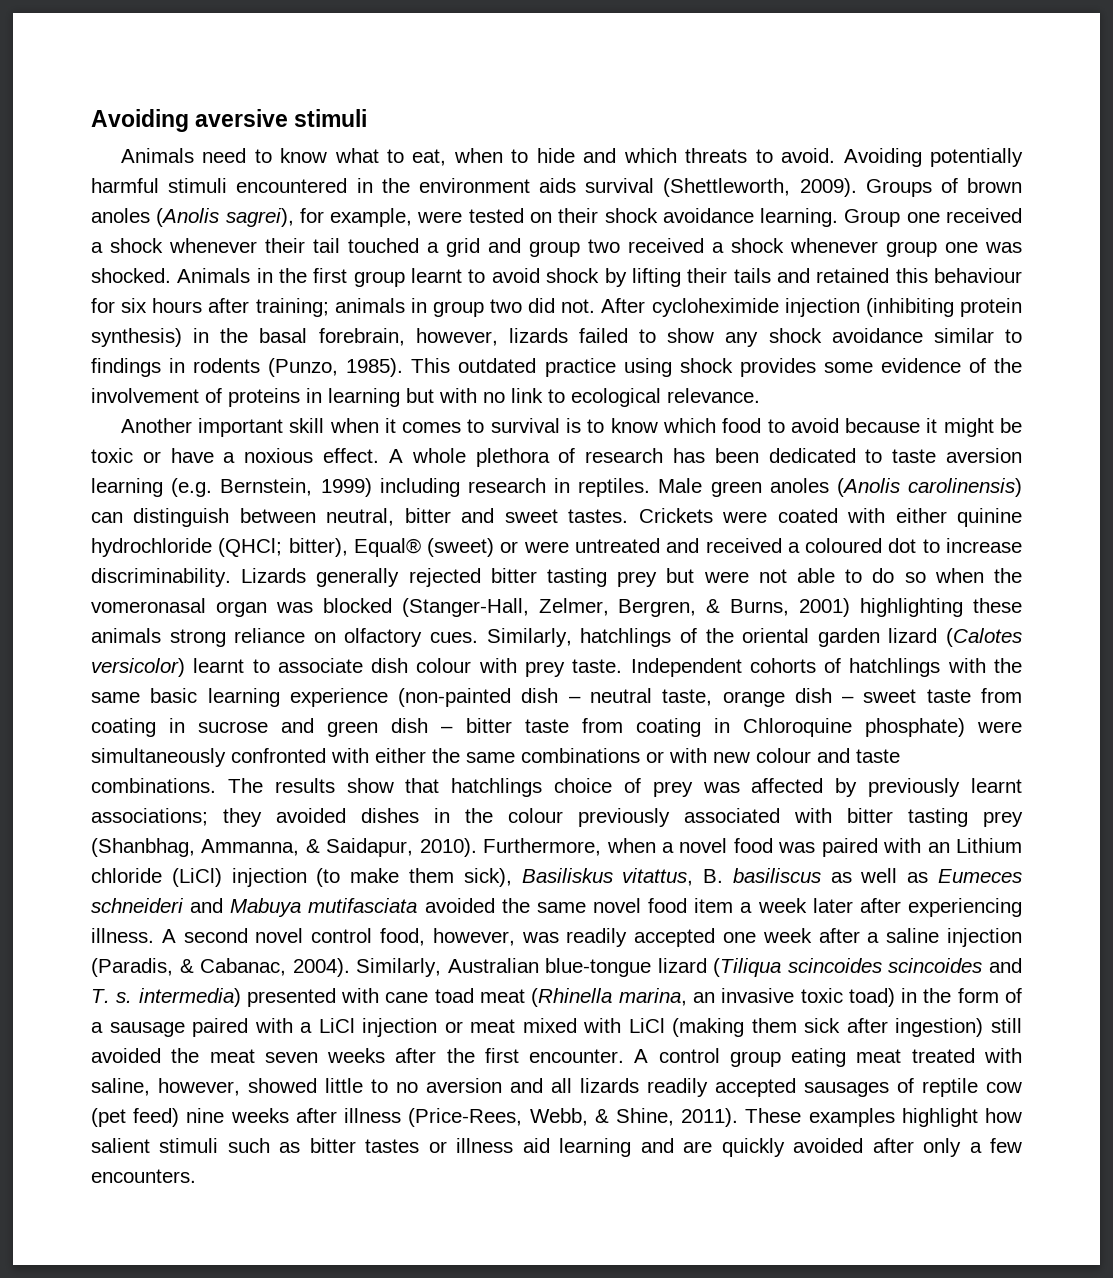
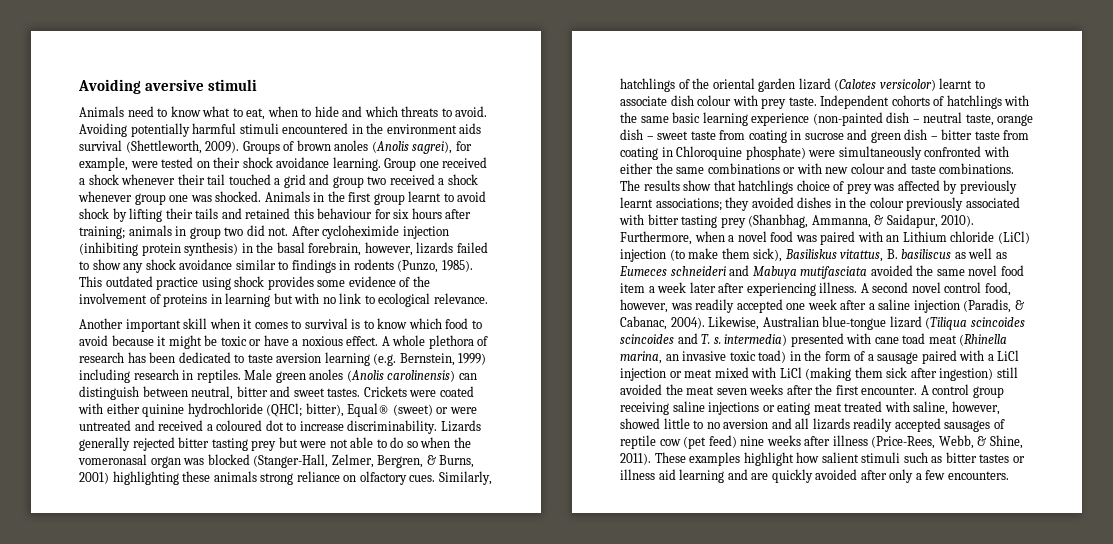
- Similarly, Australian blue-tongue lizard (Tiliqua scincoides scincoides and T. s. intermedia) presented with cane toad meat (Rhinella marina, an invasive toxic toad) in the form of a sausage paired with a LiCl injection or meat mixed with LiCl (making them sick after ingestion) still avoided the meat seven weeks after the first encounter.
+ Likewise, Australian blue-tongue lizard (Tiliqua scincoides scincoides and T. s. intermedia) presented with cane toad meat (Rhinella marina, an invasive toxic toad) in the form of a sausage paired with a LiCl injection or meat mixed with LiCl (making them sick after ingestion) still avoided the meat seven weeks after the first encounter.
- A control group eating meat treated with saline, however, showed little to no aversion and all lizards readily accepted sausages of reptile cow (pet feed) nine weeks after illness (Price-Rees, Webb, & Shine, 2011).
+ A control group receiving saline injections or eating meat treated with saline, however, showed little to no aversion and all lizards readily accepted sausages of reptile cow (pet feed) nine weeks after illness (Price-Rees, Webb, & Shine, 2011).

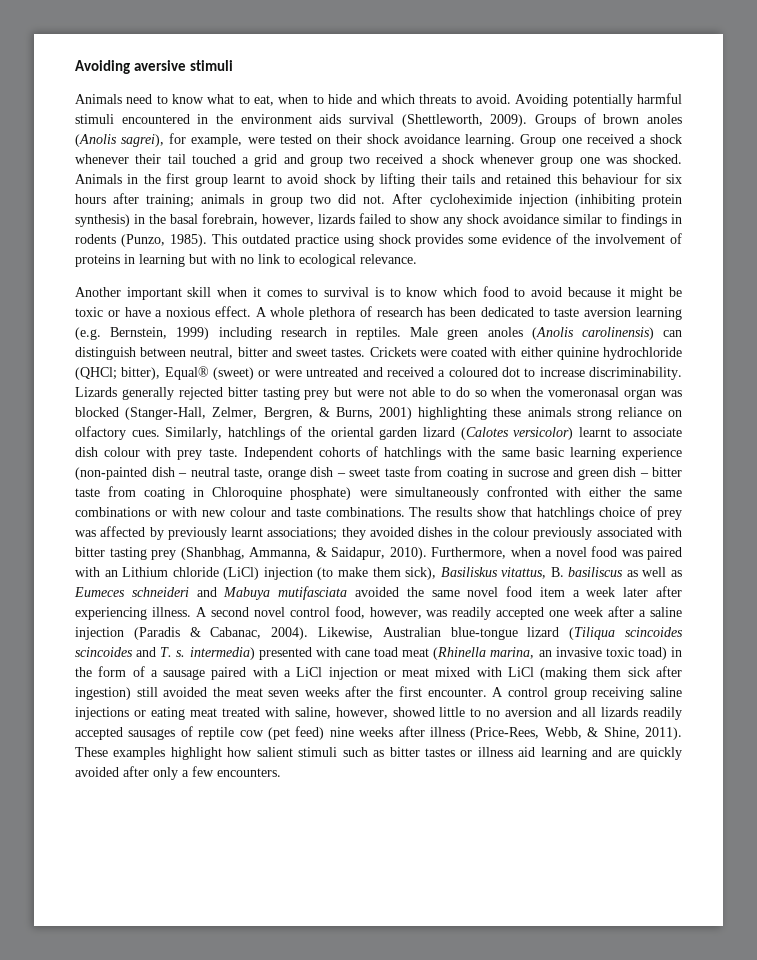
- A second novel control food, however, was readily accepted one week after a saline injection (Paradis, & Cabanac, 2004).
+ A second novel control food, however, was readily accepted one week after a saline injection (Paradis & Cabanac, 2004).

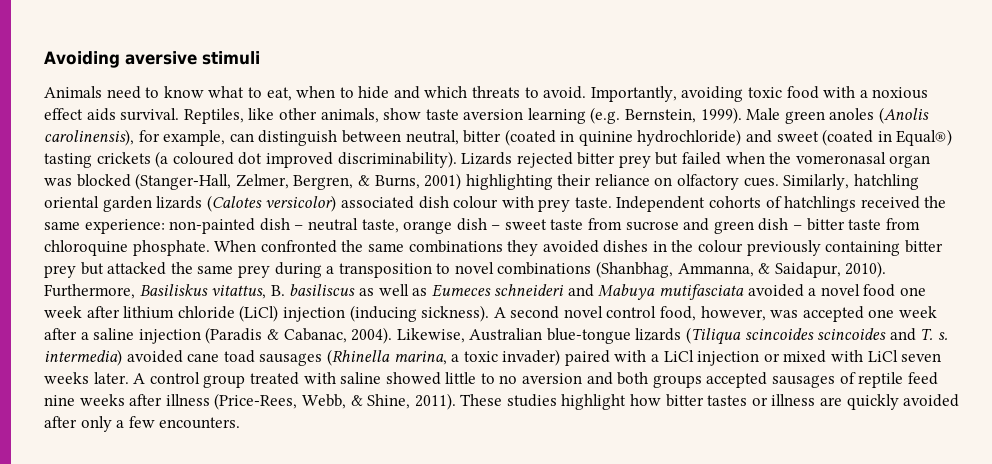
- Avoiding potentially harmful stimuli encountered in the environment aids survival (Shettleworth, 2009). Groups of brown anoles (Anolis sagrei), for example, were tested on their shock avoidance learning. Group one received a shock whenever their tail touched a grid and group two received a shock whenever group one was shocked. Animals in the first group learnt to avoid shock by lifting their tails and retained this behaviour for six hours after training; animals in group two did not. After cycloheximide injection (inhibiting protein synthesis) in the basal forebrain, however, lizards failed to show any shock avoidance similar to findings in rodents (Punzo, 1985). This outdated practice using shock provides some evidence of the involvement of proteins in learning but with no link to ecological relevance.
- Another important skill when it comes to survival is to know which food to avoid because it might be toxic or have a noxious effect. A whole plethora of research has been dedicated to taste aversion learning (e.g. Bernstein, 1999) including research in reptiles.
+ Importantly, avoiding toxic food with a noxious effect aids survival. Reptiles, like other animals, show taste aversion learning (e.g. Bernstein, 1999).
- Male green anoles (Anolis carolinensis) can distinguish between neutral, bitter and sweet tastes. Crickets were coated with either quinine hydrochloride (QHCl; bitter), Equal® (sweet) or were untreated and received a coloured dot to increase discriminability. Lizards generally rejected bitter tasting prey but were not able to do so when the vomeronasal organ was blocked (Stanger-Hall, Zelmer, Bergren, & Burns, 2001) highlighting these animals strong reliance on olfactory cues.
+ Male green anoles (Anolis carolinensis), for example, can distinguish between neutral, bitter (coated in quinine hydrochloride) and sweet (coated in Equal®) tasting crickets (a coloured dot improved discriminability). Lizards rejected bitter prey but failed when the vomeronasal organ was blocked (Stanger-Hall, Zelmer, Bergren, & Burns, 2001) highlighting their reliance on olfactory cues.
- Similarly, hatchlings of the oriental garden lizard (Calotes versicolor) learnt to associate dish colour with prey taste.
+ Similarly, hatchling oriental garden lizards (Calotes versicolor) associated dish colour with prey taste.
- Independent cohorts of hatchlings with the same basic learning experience (non-painted dish – neutral taste, orange dish – sweet taste from coating in sucrose and green dish – bitter taste from coating in Chloroquine phosphate) were simultaneously confronted with either the same combinations or with new colour and taste combinations. The results show that hatchlings choice of prey was affected by previously learnt associations; they avoided dishes in the colour previously associated with bitter tasting prey (Shanbhag, Ammanna, & Saidapur, 2010).
+ Independent cohorts of hatchlings received the same experience: non-painted dish – neutral taste, orange dish – sweet taste from sucrose and green dish – bitter taste from chloroquine phosphate. When confronted the same combinations they avoided dishes in the colour previously containing bitter prey but attacked the same prey during a transposition to novel combinations (Shanbhag, Ammanna, & Saidapur, 2010).
- Furthermore, when a novel food was paired with an Lithium chloride (LiCl) injection (to make them sick), Basiliskus vitattus, B. basiliscus as well as Eumeces schneideri and Mabuya mutifasciata avoided the same novel food item a week later after experiencing illness.
+ Furthermore, Basiliskus vitattus, B. basiliscus as well as Eumeces schneideri and Mabuya mutifasciata avoided a novel food one week after lithium chloride (LiCl) injection (inducing sickness).
- A second novel control food, however, was readily accepted one week after a saline injection (Paradis & Cabanac, 2004).
+ A second novel control food, however, was accepted one week after a saline injection (Paradis & Cabanac, 2004).
- Likewise, Australian blue-tongue lizard (Tiliqua scincoides scincoides and T. s. intermedia) presented with cane toad meat (Rhinella marina, an invasive toxic toad) in the form of a sausage paired with a LiCl injection or meat mixed with LiCl (making them sick after ingestion) still avoided the meat seven weeks after the first encounter. A control group receiving saline injections or eating meat treated with saline, however, showed little to no aversion and all lizards readily accepted sausages of reptile cow (pet feed) nine weeks after illness (Price-Rees, Webb, & Shine, 2011).
+ Likewise, Australian blue-tongue lizards (Tiliqua scincoides scincoides and T. s. intermedia) avoided cane toad sausages (Rhinella marina, a toxic invader) paired with a LiCl injection or mixed with LiCl seven weeks later. A control group treated with saline showed little to no aversion and both groups accepted sausages of reptile feed nine weeks after illness (Price-Rees, Webb, & Shine, 2011).
- These examples highlight how salient stimuli such as bitter tastes or illness aid learning and are quickly avoided after only a few encounters.
+ These studies highlight how bitter tastes or illness are quickly avoided after only a few encounters.

